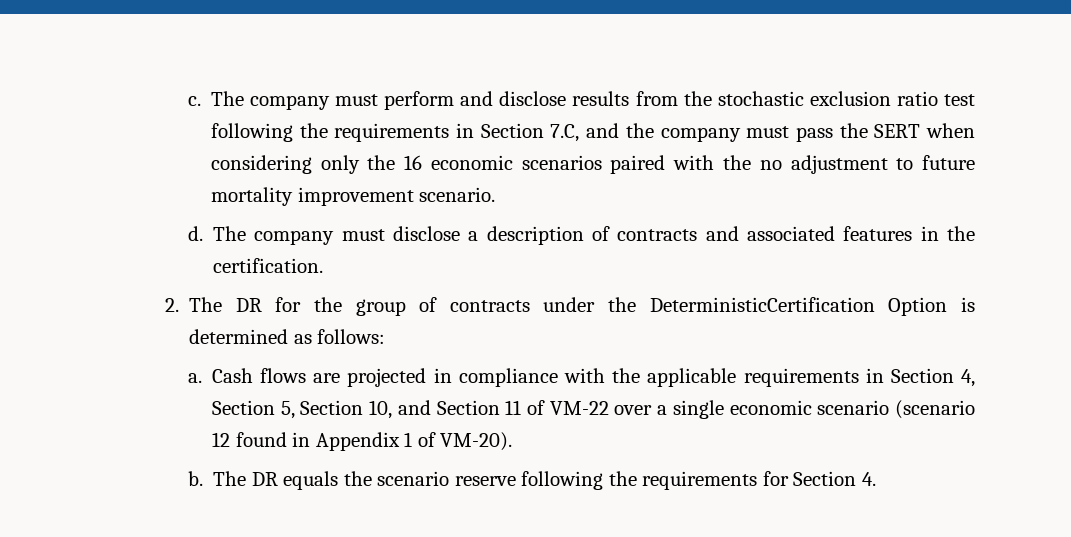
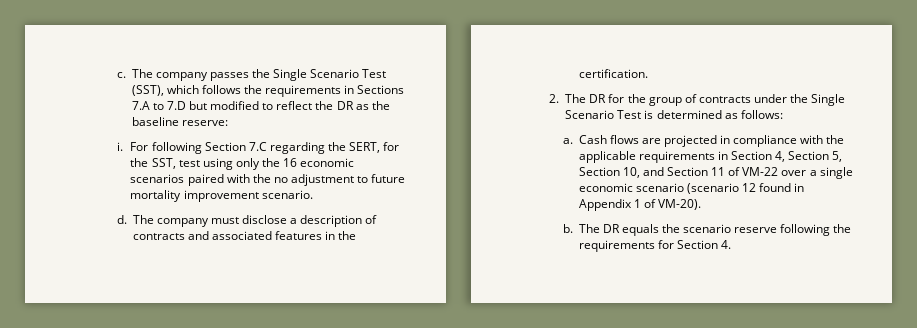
- The company must perform and disclose results from the stochastic exclusion ratio test following the requirements in Section 7.C, and the company must pass the SERT when considering only the 16 economic scenarios paired with the no adjustment to future mortality improvement scenario.
+ The company passes the Single Scenario Test (SST), which follows the requirements in Sections 7.A to 7.D but modified to reflect the DR as the baseline reserve:
+ i. For following Section 7.C regarding the SERT, for the SST, test using only the 16 economic scenarios paired with the no adjustment to future mortality improvement scenario.
- 2. The DR for the group of contracts under the DeterministicCertification Option is determined as follows:
+ 2. The DR for the group of contracts under the Single Scenario Test is determined as follows:

